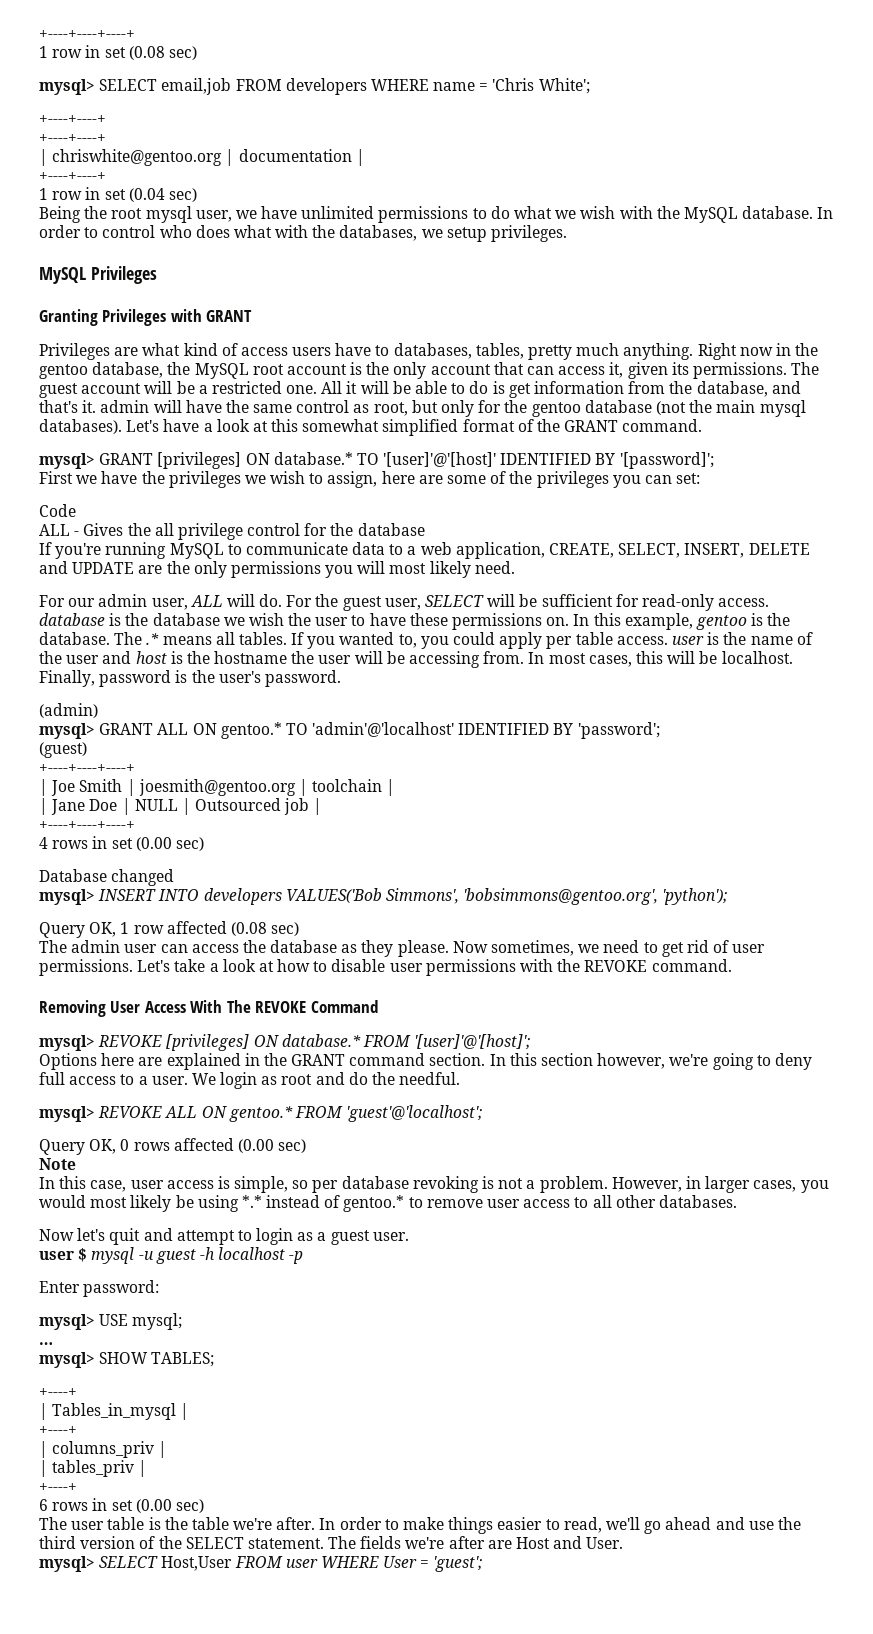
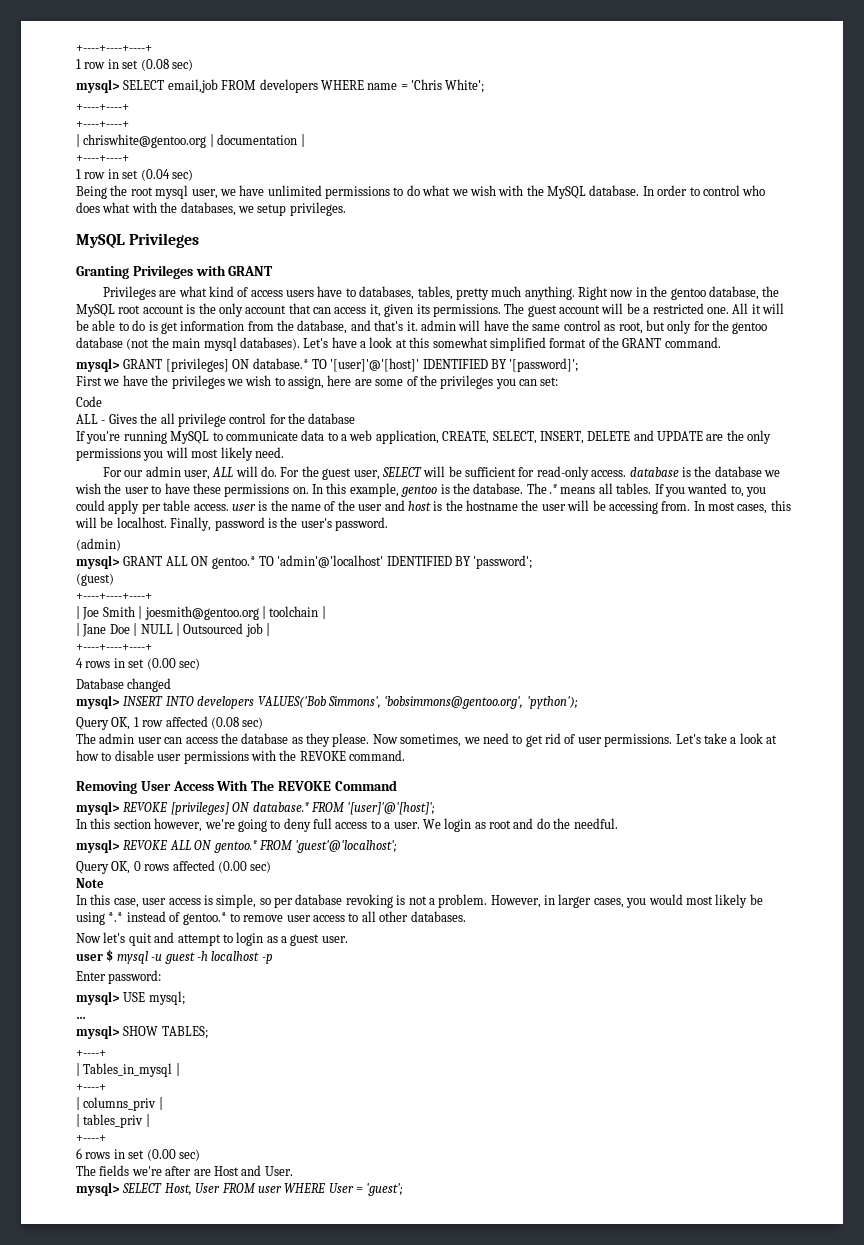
- Options here are explained in the GRANT command section.
- The user table is the table we're after. In order to make things easier to read, we'll go ahead and use the third version of the SELECT statement. The fields we're after are Host and User.
+ The fields we're after are Host and User.
- mysql> SELECT Host,User FROM user WHERE User = 'guest';
+ mysql> SELECT Host, User FROM user WHERE User = 'guest';

